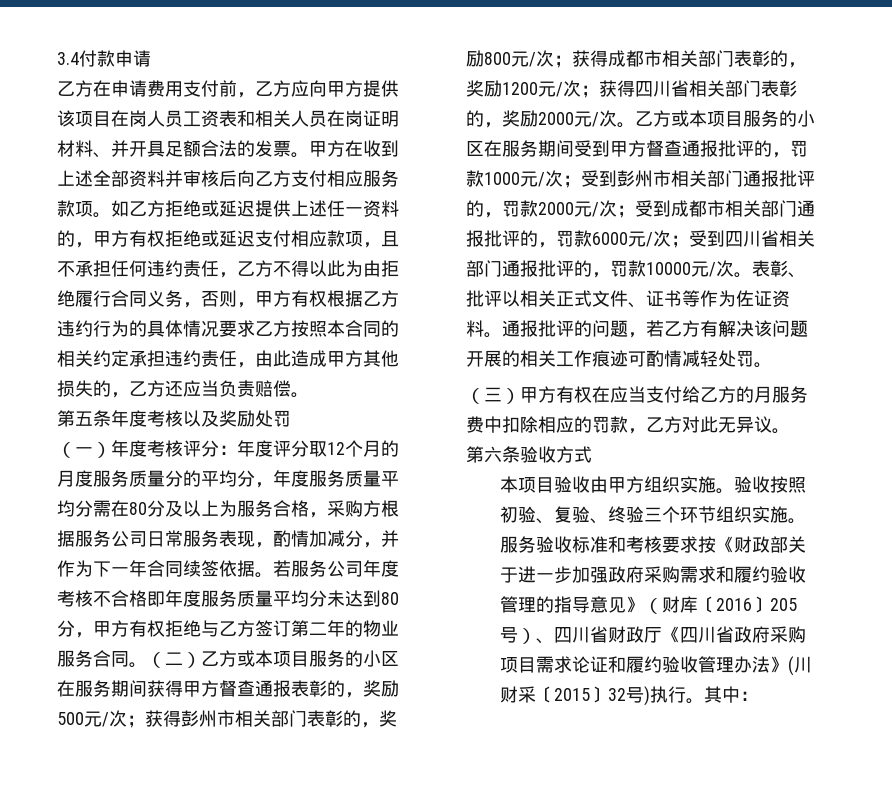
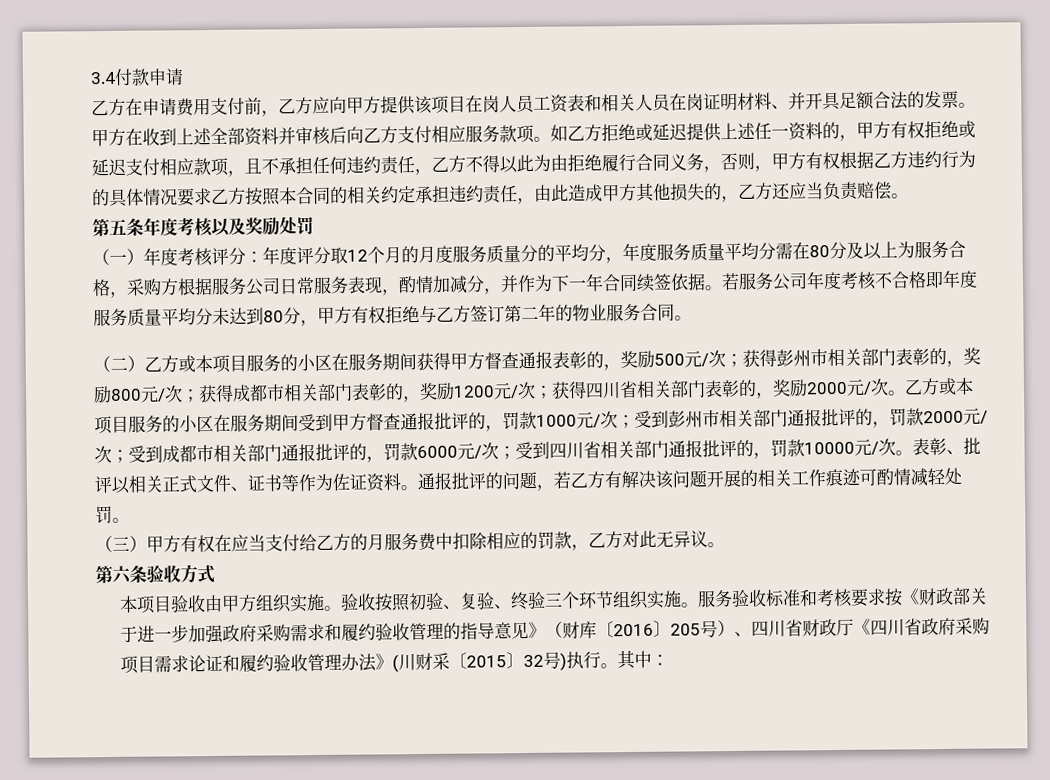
- 若服务公司年度考核不合格即年度服务质量平均分未达到80分，甲方有权拒绝与乙方签订第二年的物业服务合同。（二）乙方或本项目服务的小区在服务期间获得甲方督查通报表彰的，奖励500元/次；
+ 若服务公司年度考核不合格即年度服务质量平均分未达到80分，甲方有权拒绝与乙方签订第二年的物业服务合同。
+ （二）乙方或本项目服务的小区在服务期间获得甲方督查通报表彰的，奖励500元/次；

